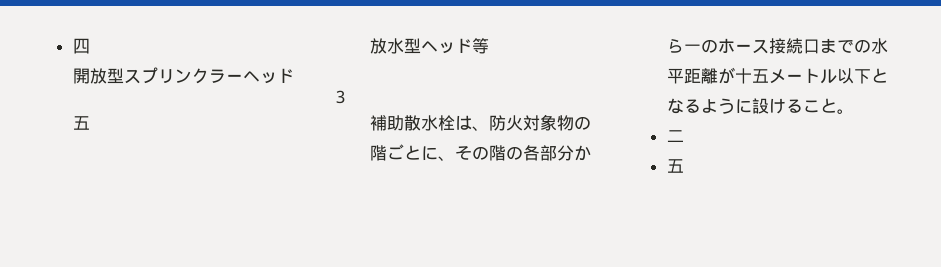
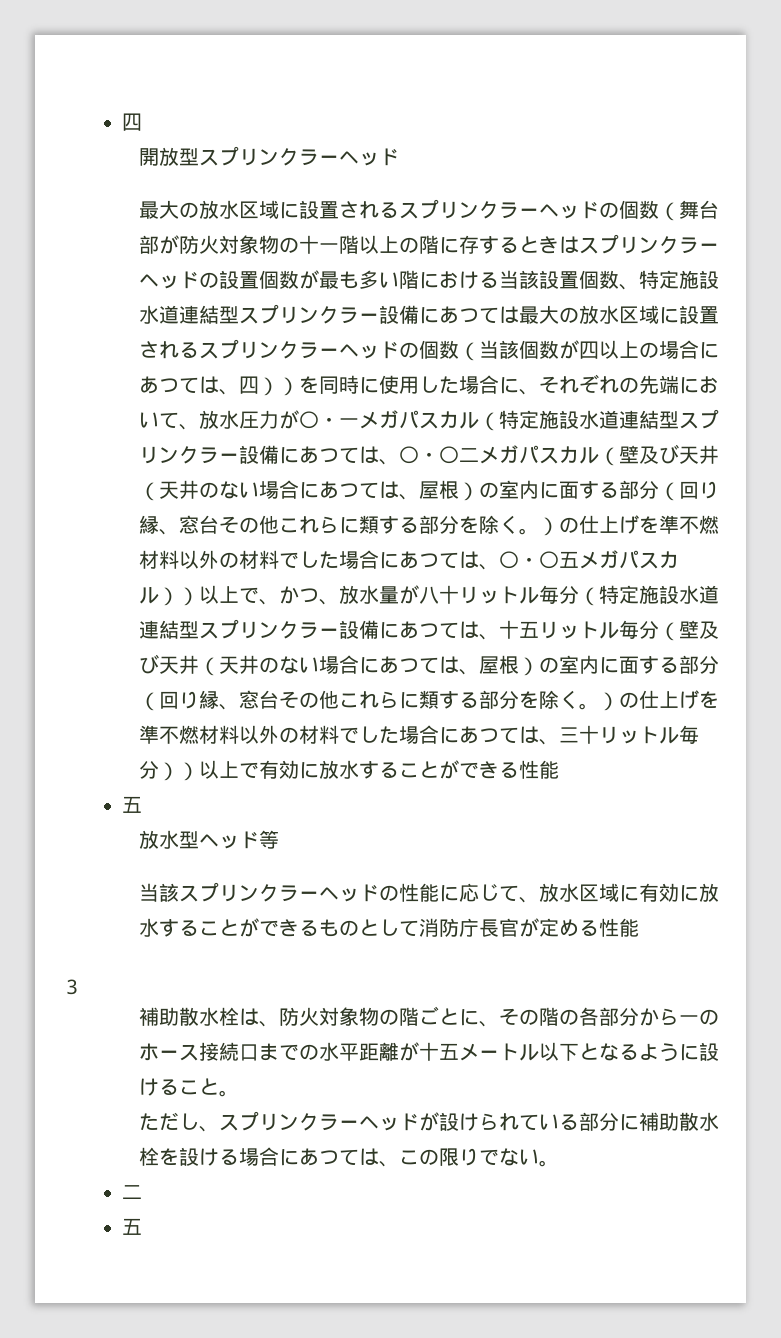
  開放型スプリンクラーヘッド
+ 最大の放水区域に設置されるスプリンクラーヘッドの個数（舞台部が防火対象物の十一階以上の階に存するときはスプリンクラーヘッドの設置個数が最も多い階における当該設置個数、特定施設水道連結型スプリンクラー設備にあつては最大の放水区域に設置されるスプリンクラーヘッドの個数（当該個数が四以上の場合にあつては、四））を同時に使用した場合に、それぞれの先端において、放水圧力が〇・一メガパスカル（特定施設水道連結型スプリンクラー設備にあつては、〇・〇二メガパスカル（壁及び天井（天井のない場合にあつては、屋根）の室内に面する部分（回り縁、窓台その他これらに類する部分を除く。）の仕上げを準不燃材料以外の材料でした場合にあつては、〇・〇五メガパスカル））以上で、かつ、放水量が八十リットル毎分（特定施設水道連結型スプリンクラー設備にあつては、十五リットル毎分（壁及び天井（天井のない場合にあつては、屋根）の室内に面する部分（回り縁、窓台その他これらに類する部分を除く。）の仕上げを準不燃材料以外の材料でした場合にあつては、三十リットル毎分））以上で有効に放水することができる性能
  五
  放水型ヘッド等
+ 当該スプリンクラーヘッドの性能に応じて、放水区域に有効に放水することができるものとして消防庁長官が定める性能
+ ただし、スプリンクラーヘッドが設けられている部分に補助散水栓を設ける場合にあつては、この限りでない。

